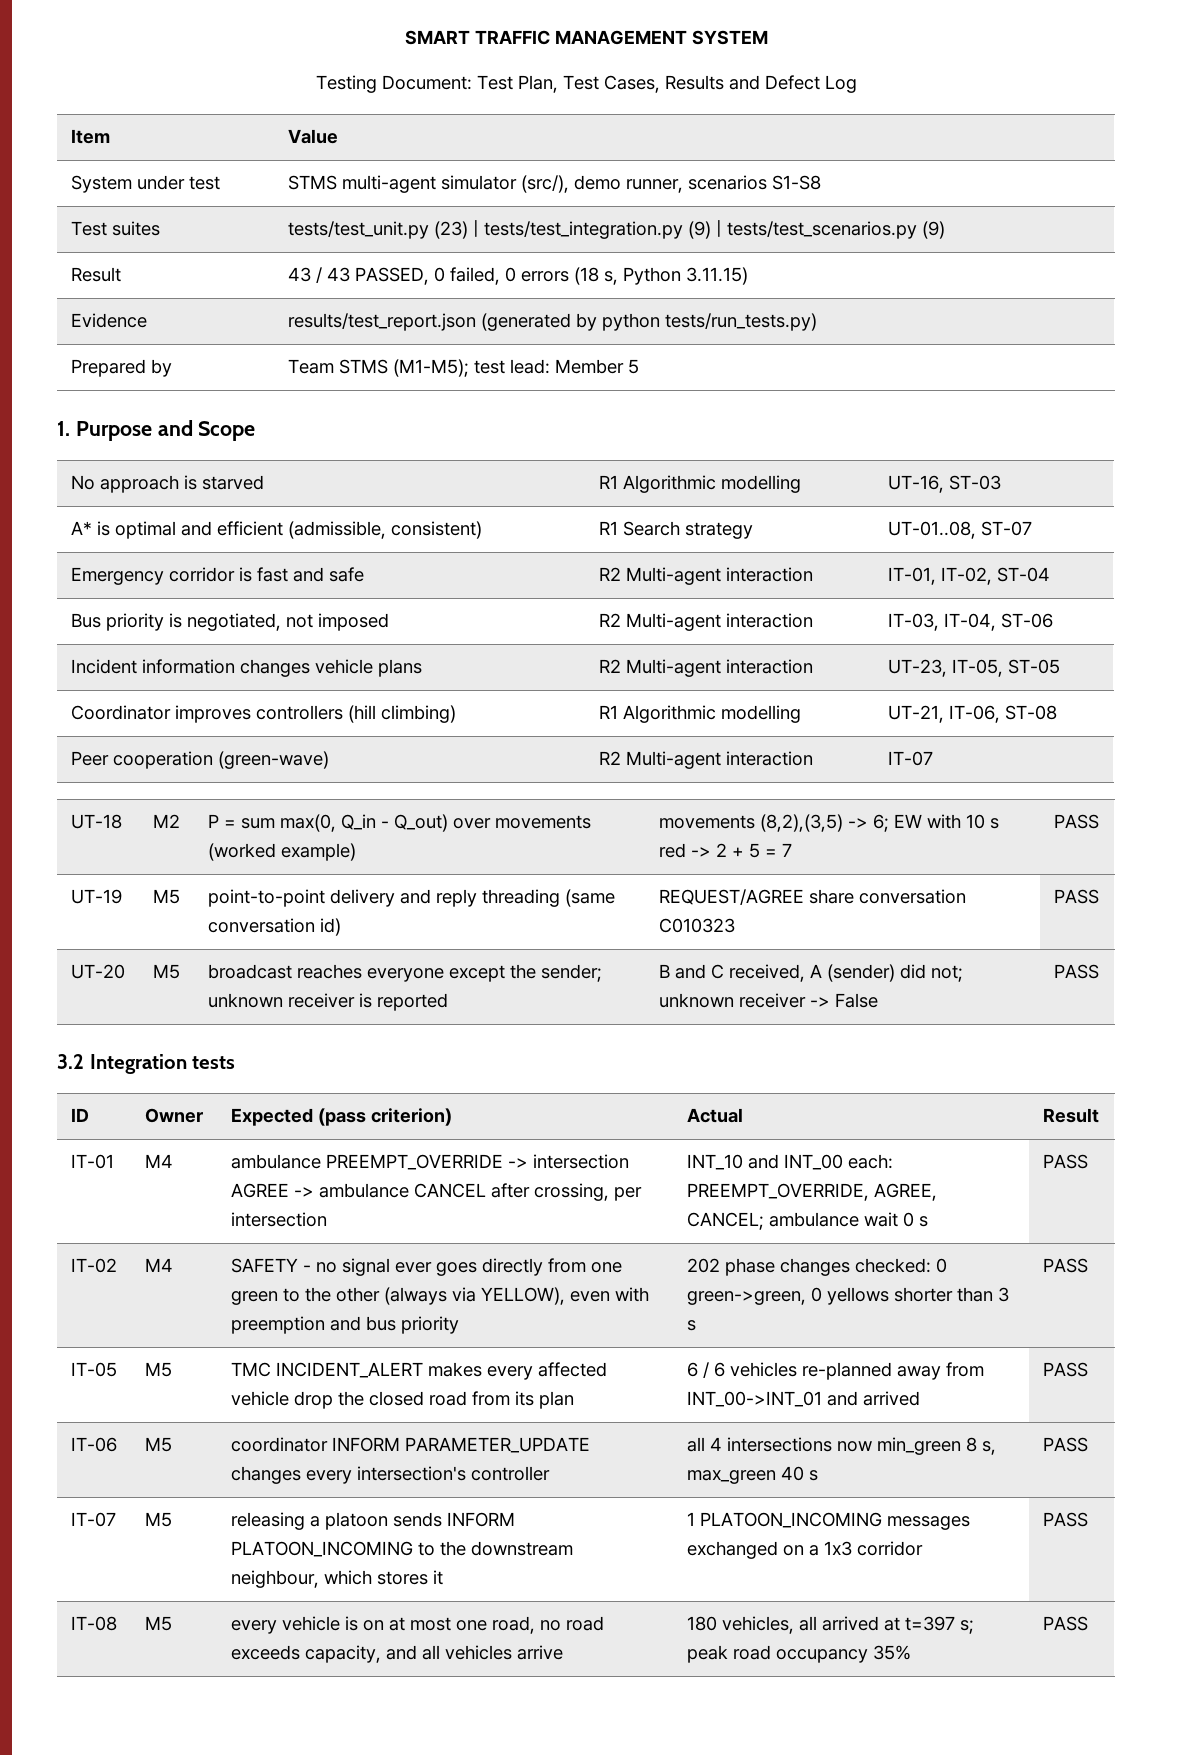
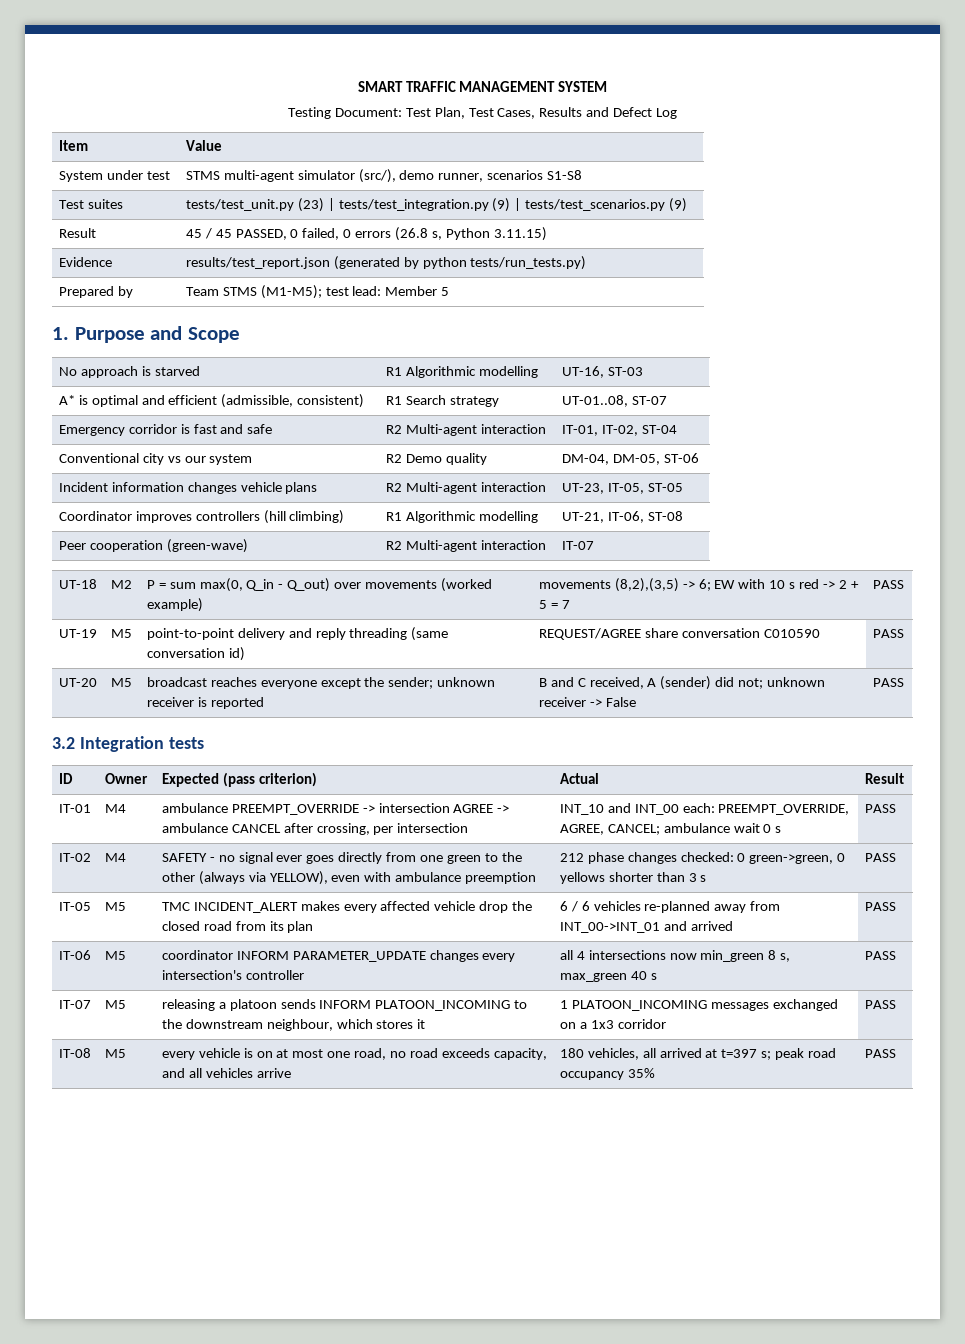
- Result | 43 / 43 PASSED, 0 failed, 0 errors (18 s, Python 3.11.15)
+ Result | 45 / 45 PASSED, 0 failed, 0 errors (26.8 s, Python 3.11.15)
- Bus priority is negotiated, not imposed | R2 Multi-agent interaction | IT-03, IT-04, ST-06
+ Conventional city vs our system | R2 Demo quality | DM-04, DM-05, ST-06
- UT-19 | M5 | point-to-point delivery and reply threading (same conversation id) | REQUEST/AGREE share conversation C010323 | PASS
+ UT-19 | M5 | point-to-point delivery and reply threading (same conversation id) | REQUEST/AGREE share conversation C010590 | PASS
- IT-02 | M4 | SAFETY - no signal ever goes directly from one green to the other (always via YELLOW), even with preemption and bus priority | 202 phase changes checked: 0 green->green, 0 yellows shorter than 3 s | PASS
+ IT-02 | M4 | SAFETY - no signal ever goes directly from one green to the other (always via YELLOW), even with ambulance preemption | 212 phase changes checked: 0 green->green, 0 yellows shorter than 3 s | PASS

